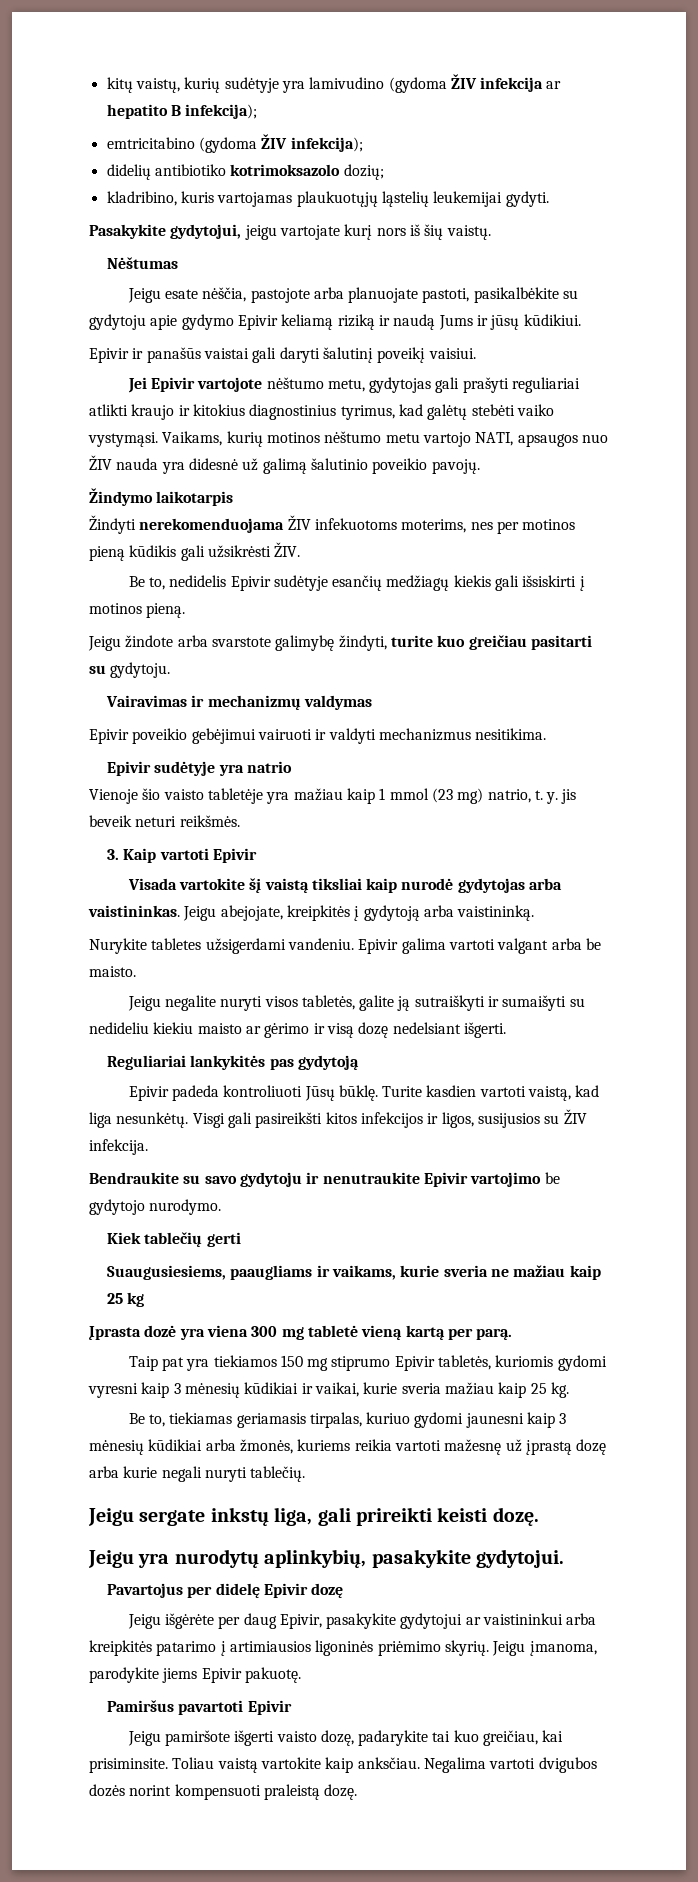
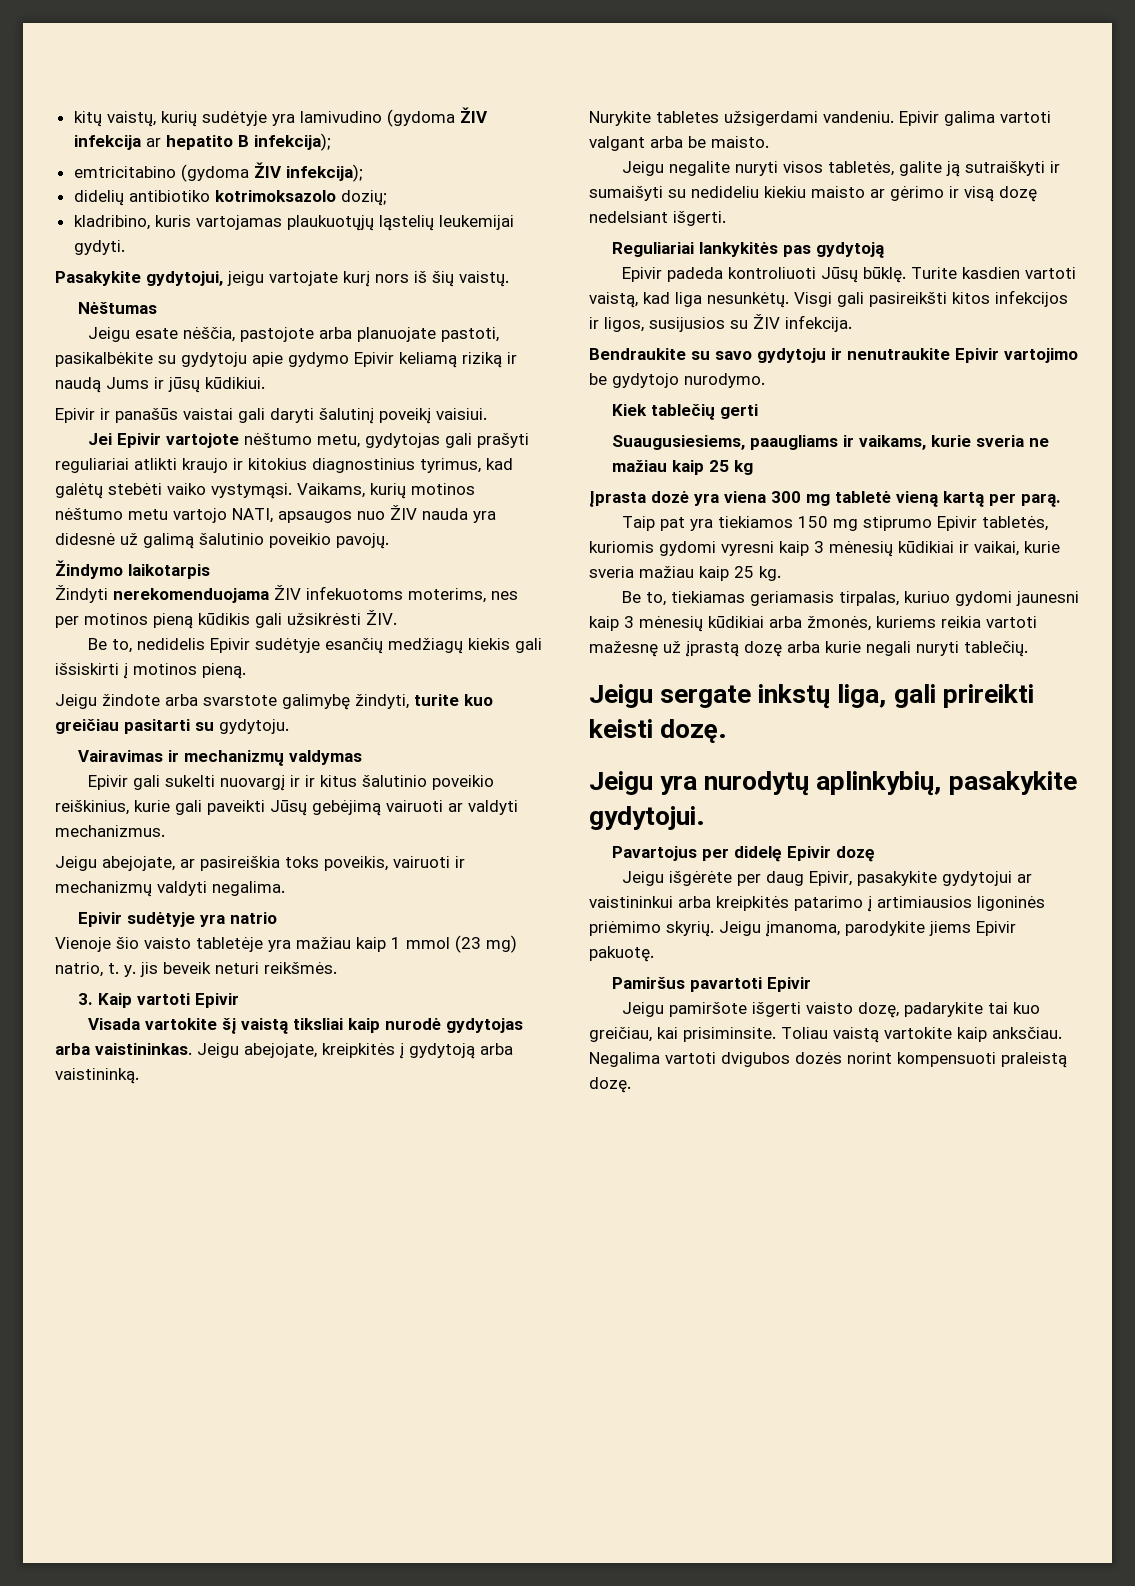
- Epivir poveikio gebėjimui vairuoti ir valdyti mechanizmus nesitikima.
+ Epivir gali sukelti nuovargį ir ir kitus šalutinio poveikio reiškinius, kurie gali paveikti Jūsų gebėjimą vairuoti ar valdyti mechanizmus.
+ Jeigu abejojate, ar pasireiškia toks poveikis, vairuoti ir mechanizmų valdyti negalima.

